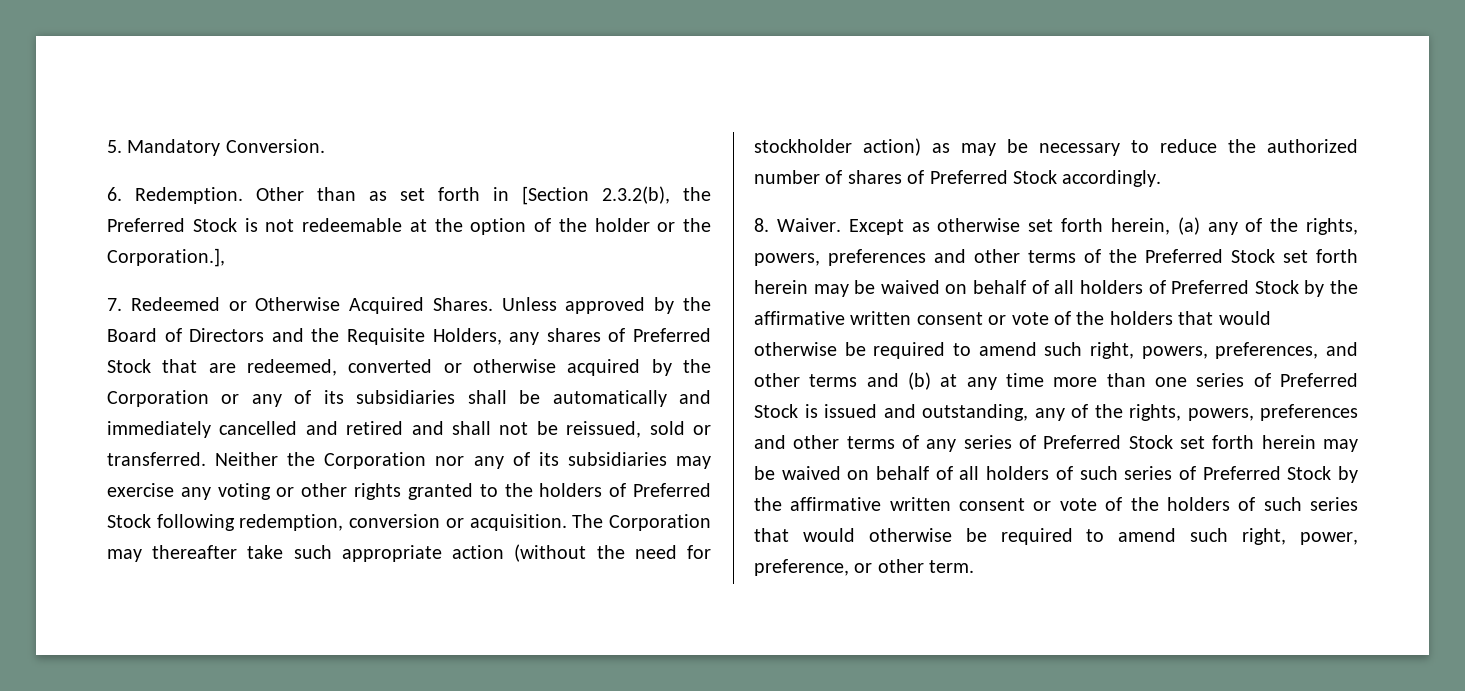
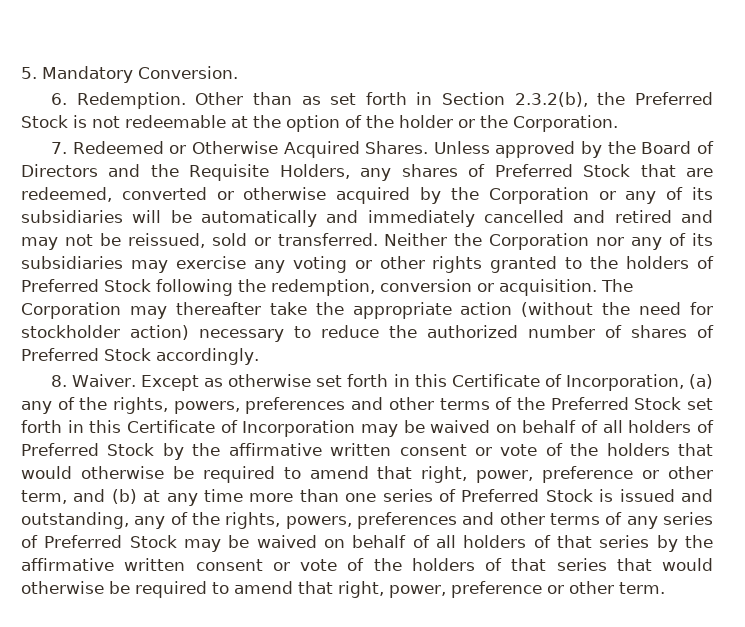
- Other than as set forth in [Section 2.3.2(b), the Preferred Stock is not redeemable at the option of the holder or the Corporation.],
+ Other than as set forth in Section 2.3.2(b), the Preferred Stock is not redeemable at the option of the holder or the Corporation.
- Unless approved by the Board of Directors and the Requisite Holders, any shares of Preferred Stock that are redeemed, converted or otherwise acquired by the Corporation or any of its subsidiaries shall be automatically and immediately cancelled and retired and shall not be reissued, sold or transferred.
+ Unless approved by the Board of Directors and the Requisite Holders, any shares of Preferred Stock that are redeemed, converted or otherwise acquired by the Corporation or any of its subsidiaries will be automatically and immediately cancelled and retired and may not be reissued, sold or transferred.
- Neither the Corporation nor any of its subsidiaries may exercise any voting or other rights granted to the holders of Preferred Stock following redemption, conversion or acquisition.
+ Neither the Corporation nor any of its subsidiaries may exercise any voting or other rights granted to the holders of Preferred Stock following the redemption, conversion or acquisition.
- The Corporation may thereafter take such appropriate action (without the need for stockholder action) as may be necessary to reduce the authorized number of shares of Preferred Stock accordingly.
+ The Corporation may thereafter take the appropriate action (without the need for stockholder action) necessary to reduce the authorized number of shares of Preferred Stock accordingly.
- Except as otherwise set forth herein, (a) any of the rights, powers, preferences and other terms of the Preferred Stock set forth herein may be waived on behalf of all holders of Preferred Stock by the affirmative written consent or vote of the holders that would otherwise be required to amend such right, powers, preferences, and other terms and (b) at any time more than one series of Preferred Stock is issued and outstanding, any of the rights, powers, preferences and other terms of any series of Preferred Stock set forth herein may be waived on behalf of all holders of such series of Preferred Stock by the affirmative written consent or vote of the holders of such series that would otherwise be required to amend such right, power, preference, or other term.
+ Except as otherwise set forth in this Certificate of Incorporation, (a) any of the rights, powers, preferences and other terms of the Preferred Stock set forth in this Certificate of Incorporation may be waived on behalf of all holders of Preferred Stock by the affirmative written consent or vote of the holders that would otherwise be required to amend that right, power, preference or other term, and (b) at any time more than one series of Preferred Stock is issued and outstanding, any of the rights, powers, preferences and other terms of any series of Preferred Stock may be waived on behalf of all holders of that series by the affirmative written consent or vote of the holders of that series that would otherwise be required to amend that right, power, preference or other term.

